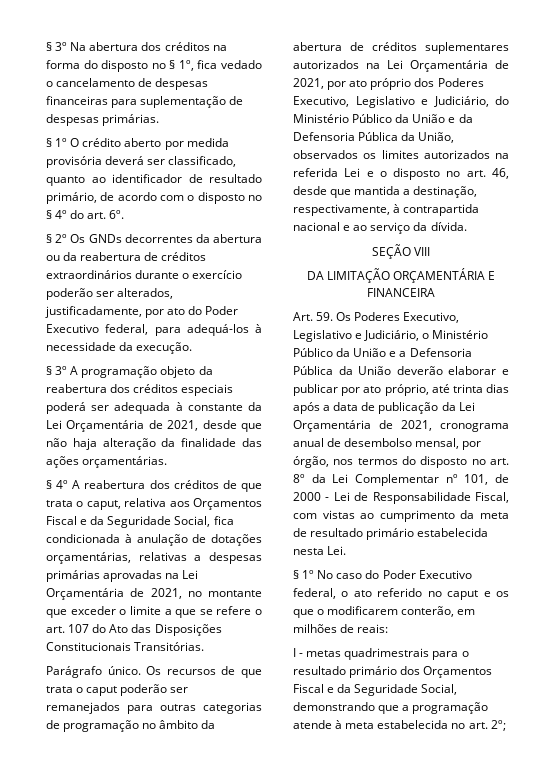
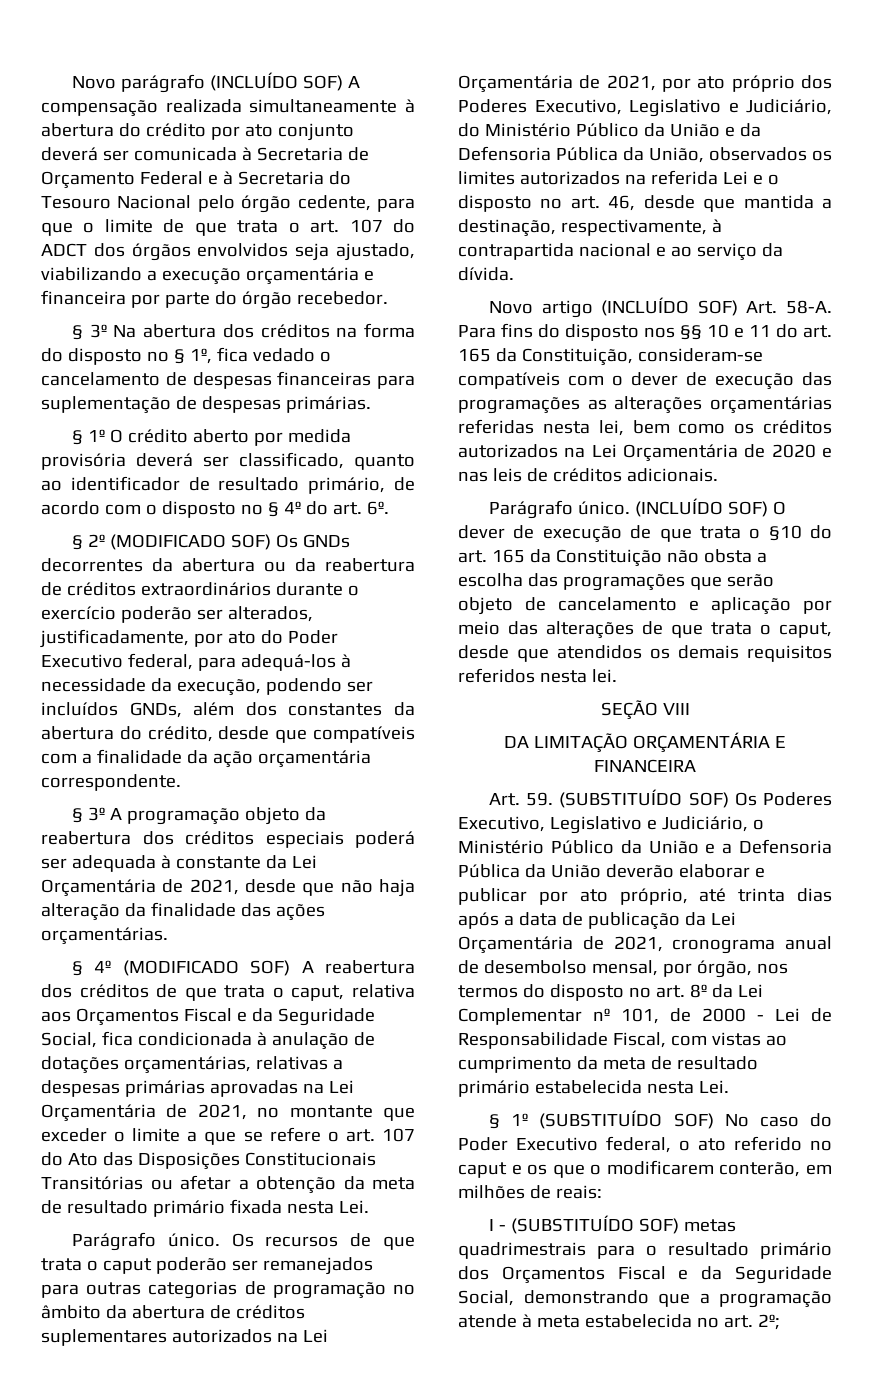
+ Novo parágrafo (INCLUÍDO SOF) A compensação realizada simultaneamente à abertura do crédito por ato conjunto deverá ser comunicada à Secretaria de Orçamento Federal e à Secretaria do Tesouro Nacional pelo órgão cedente, para que o limite de que trata o art. 107 do ADCT dos órgãos envolvidos seja ajustado, viabilizando a execução orçamentária e financeira por parte do órgão recebedor.
- § 2º Os GNDs decorrentes da abertura ou da reabertura de créditos extraordinários durante o exercício poderão ser alterados, justificadamente, por ato do Poder Executivo federal, para adequá-los à necessidade da execução.
+ § 2º (MODIFICADO SOF) Os GNDs decorrentes da abertura ou da reabertura de créditos extraordinários durante o exercício poderão ser alterados, justificadamente, por ato do Poder Executivo federal, para adequá-los à necessidade da execução, podendo ser incluídos GNDs, além dos constantes da abertura do crédito, desde que compatíveis com a finalidade da ação orçamentária correspondente.
- § 4º A reabertura dos créditos de que trata o caput, relativa aos Orçamentos Fiscal e da Seguridade Social, fica condicionada à anulação de dotações orçamentárias, relativas a despesas primárias aprovadas na Lei Orçamentária de 2021, no montante que exceder o limite a que se refere o art. 107 do Ato das Disposições Constitucionais Transitórias.
+ § 4º (MODIFICADO SOF) A reabertura dos créditos de que trata o caput, relativa aos Orçamentos Fiscal e da Seguridade Social, fica condicionada à anulação de dotações orçamentárias, relativas a despesas primárias aprovadas na Lei Orçamentária de 2021, no montante que exceder o limite a que se refere o art. 107 do Ato das Disposições Constitucionais Transitórias ou afetar a obtenção da meta de resultado primário fixada nesta Lei.
+ Novo artigo (INCLUÍDO SOF) Art. 58-A. Para fins do disposto nos §§ 10 e 11 do art. 165 da Constituição, consideram-se compatíveis com o dever de execução das programações as alterações orçamentárias referidas nesta lei, bem como os créditos autorizados na Lei Orçamentária de 2020 e nas leis de créditos adicionais.
+ Parágrafo único. (INCLUÍDO SOF) O dever de execução de que trata o §10 do art. 165 da Constituição não obsta a escolha das programações que serão objeto de cancelamento e aplicação por meio das alterações de que trata o caput, desde que atendidos os demais requisitos referidos nesta lei.
- Art. 59. Os Poderes Executivo, Legislativo e Judiciário, o Ministério Público da União e a Defensoria Pública da União deverão elaborar e publicar por ato próprio, até trinta dias após a data de publicação da Lei Orçamentária de 2021, cronograma anual de desembolso mensal, por órgão, nos termos do disposto no art. 8º da Lei Complementar nº 101, de 2000 - Lei de Responsabilidade Fiscal, com vistas ao cumprimento da meta de resultado primário estabelecida nesta Lei.
+ Art. 59. (SUBSTITUÍDO SOF) Os Poderes Executivo, Legislativo e Judiciário, o Ministério Público da União e a Defensoria Pública da União deverão elaborar e publicar por ato próprio, até trinta dias após a data de publicação da Lei Orçamentária de 2021, cronograma anual de desembolso mensal, por órgão, nos termos do disposto no art. 8º da Lei Complementar nº 101, de 2000 - Lei de Responsabilidade Fiscal, com vistas ao cumprimento da meta de resultado primário estabelecida nesta Lei.
- § 1º No caso do Poder Executivo federal, o ato referido no caput e os que o modificarem conterão, em milhões de reais:
+ § 1º (SUBSTITUÍDO SOF) No caso do Poder Executivo federal, o ato referido no caput e os que o modificarem conterão, em milhões de reais:
- I - metas quadrimestrais para o resultado primário dos Orçamentos Fiscal e da Seguridade Social, demonstrando que a programação atende à meta estabelecida no art. 2º;
+ I - (SUBSTITUÍDO SOF) metas quadrimestrais para o resultado primário dos Orçamentos Fiscal e da Seguridade Social, demonstrando que a programação atende à meta estabelecida no art. 2º;

